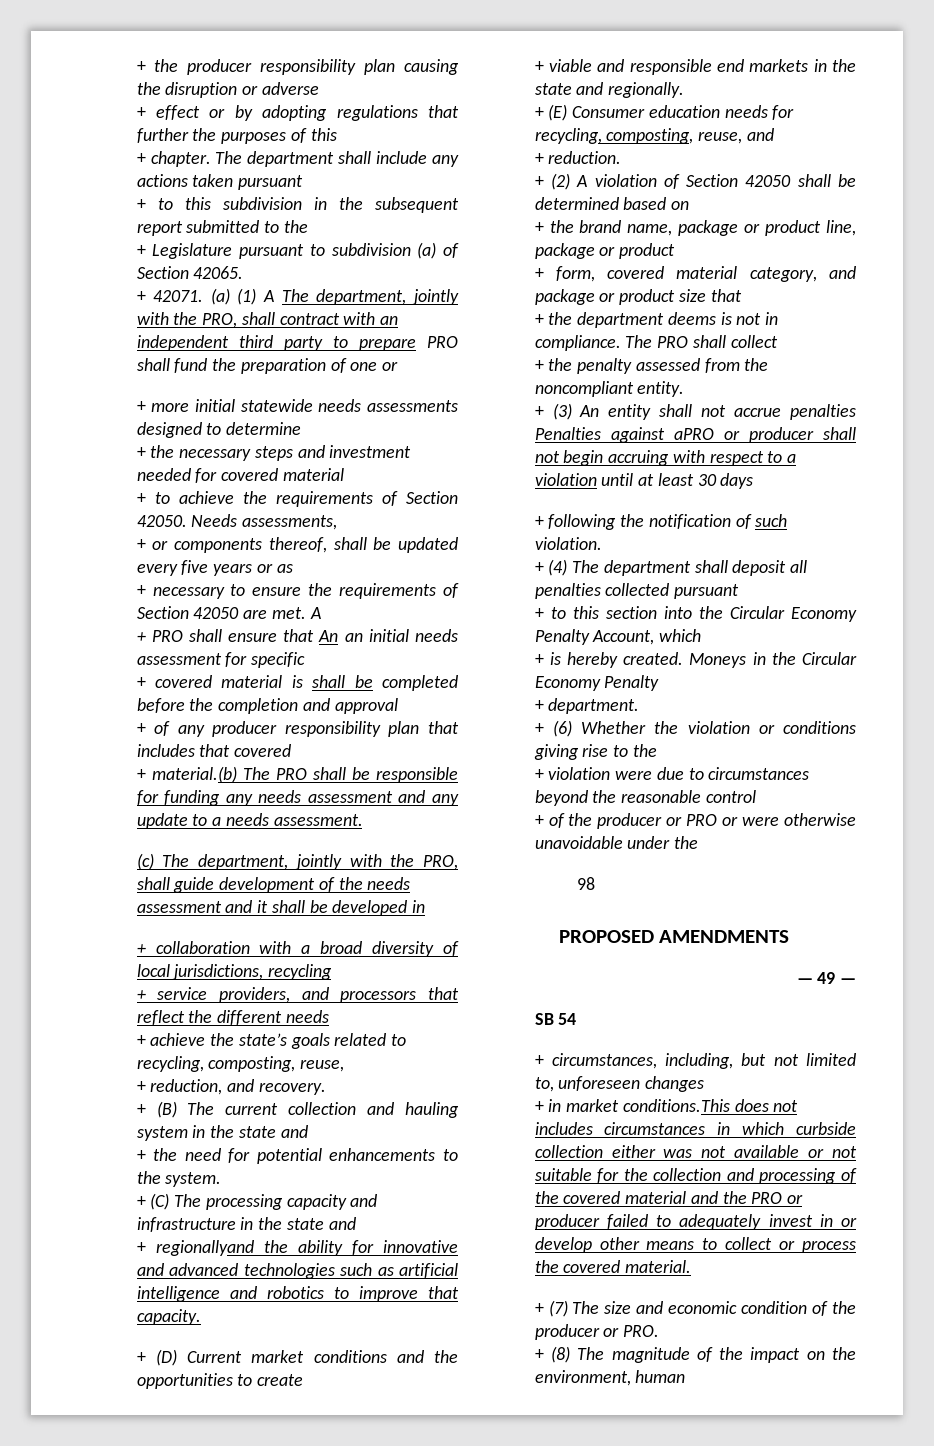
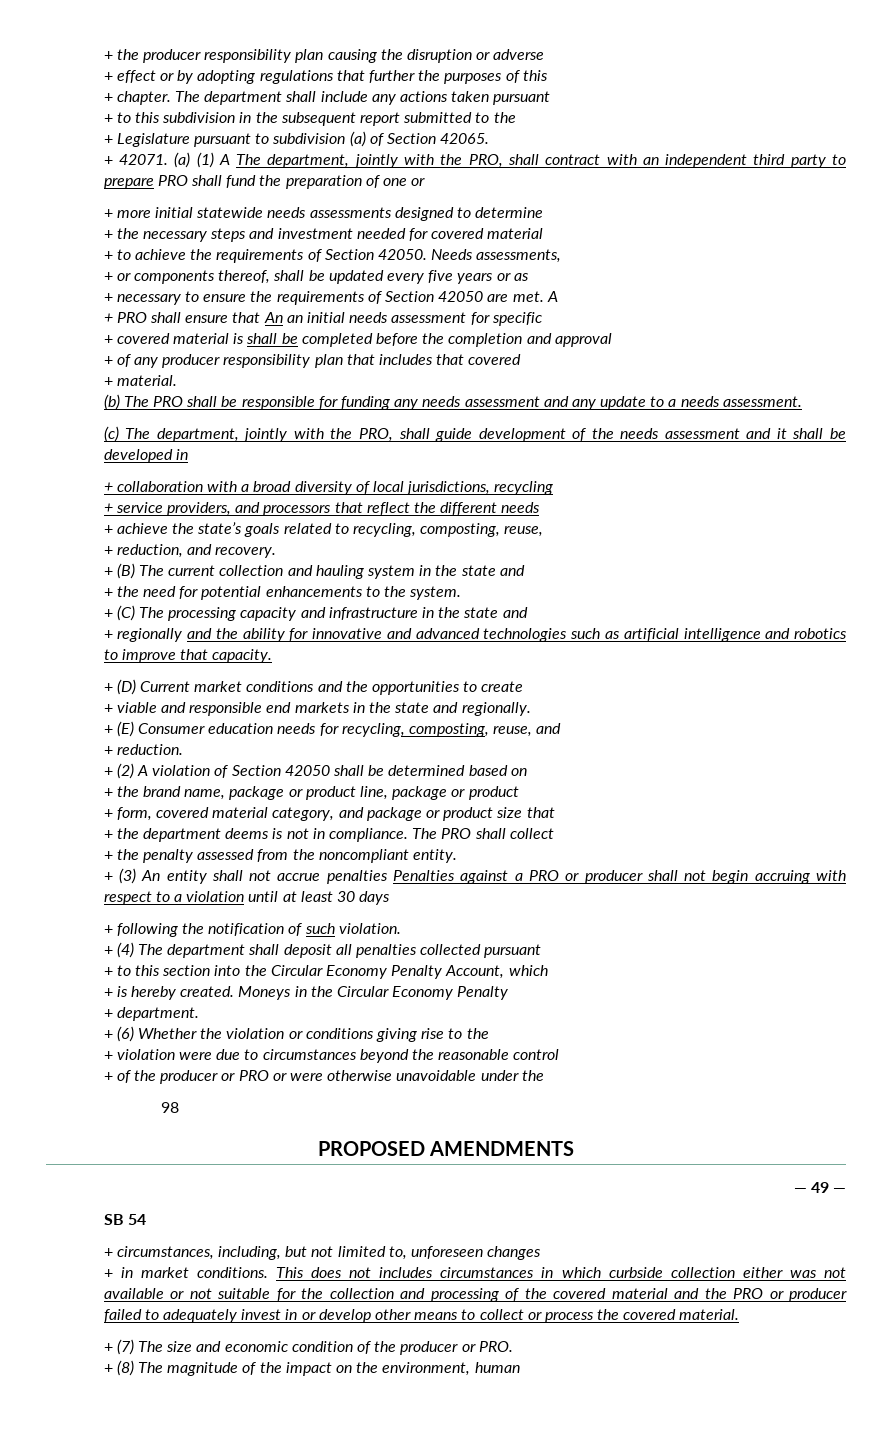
- + material.(b) The PRO shall be responsible for funding any needs assessment and any update to a needs assessment.
+ + material.
+ (b) The PRO shall be responsible for funding any needs assessment and any update to a needs assessment.
- + regionallyand the ability for innovative and advanced technologies such as artificial intelligence and robotics to improve that capacity.
+ + regionally and the ability for innovative and advanced technologies such as artificial intelligence and robotics to improve that capacity.
- + (3) An entity shall not accrue penalties Penalties against aPRO or producer shall not begin accruing with respect to a violation until at least 30 days
+ + (3) An entity shall not accrue penalties Penalties against a PRO or producer shall not begin accruing with respect to a violation until at least 30 days
- + in market conditions.This does not includes circumstances in which curbside collection either was not available or not suitable for the collection and processing of the covered material and the PRO or producer failed to adequately invest in or develop other means to collect or process the covered material.
+ + in market conditions. This does not includes circumstances in which curbside collection either was not available or not suitable for the collection and processing of the covered material and the PRO or producer failed to adequately invest in or develop other means to collect or process the covered material.

